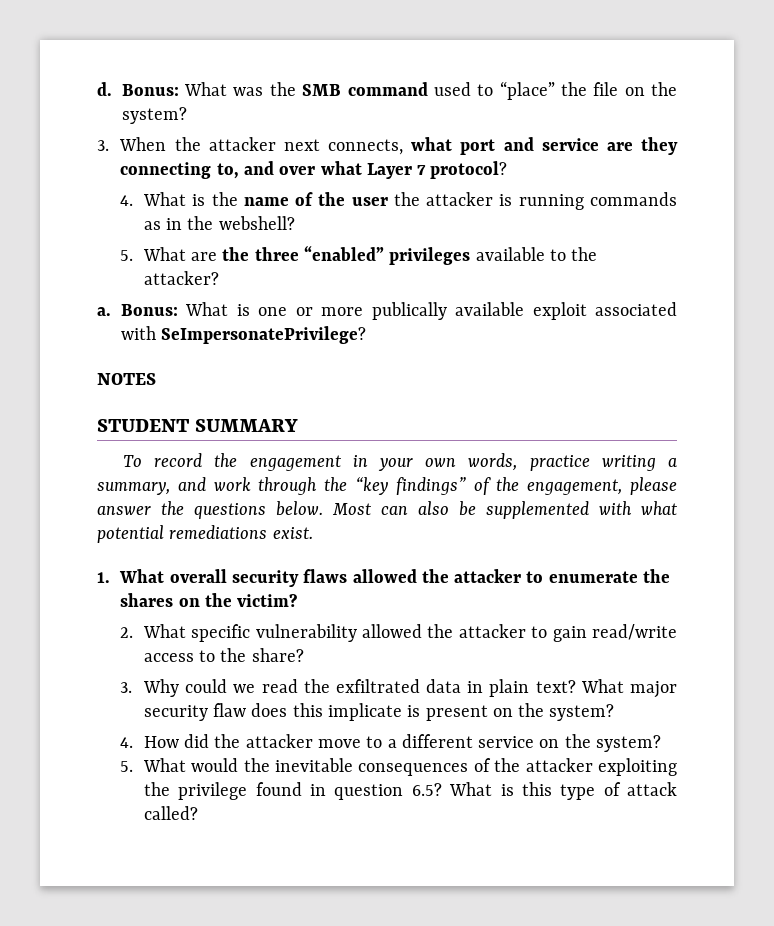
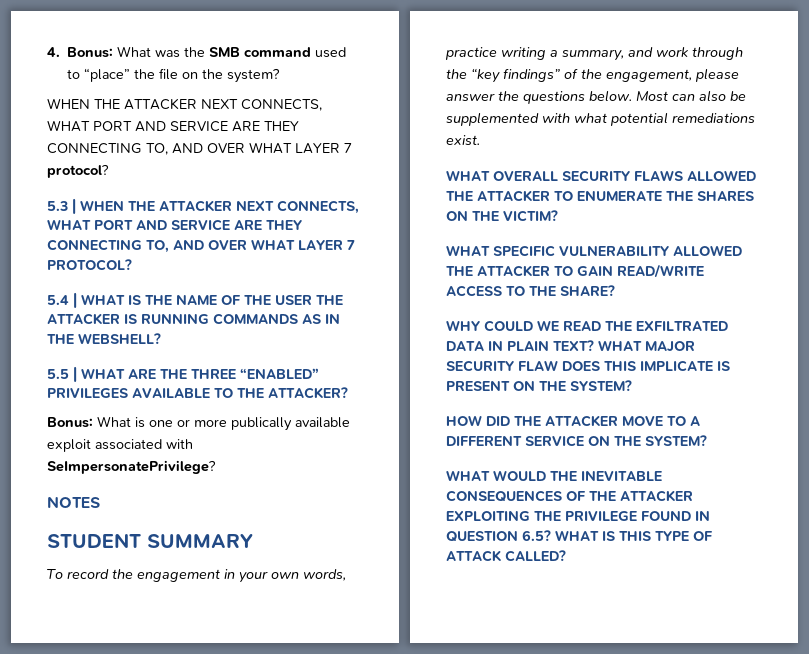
- d. Bonus: What was the SMB command used to “place” the file on the system?
+ 4. Bonus: What was the SMB command used to “place” the file on the system?
- 3. When the attacker next connects, what port and service are they connecting to, and over what Layer 7 protocol?
- 4. What is the name of the user the attacker is running commands as in the webshell?
- 5. What are the three “enabled” privileges available to the attacker?
- a. Bonus: What is one or more publically available exploit associated with SeImpersonatePrivilege?
+ WHEN THE ATTACKER NEXT CONNECTS, WHAT PORT AND SERVICE ARE THEY CONNECTING TO, AND OVER WHAT LAYER 7 protocol?
+ 5.3 | WHEN THE ATTACKER NEXT CONNECTS, WHAT PORT AND SERVICE ARE THEY CONNECTING TO, AND OVER WHAT LAYER 7 PROTOCOL?
+ 5.4 | WHAT IS THE NAME OF THE USER THE ATTACKER IS RUNNING COMMANDS AS IN THE WEBSHELL?
+ 5.5 | WHAT ARE THE THREE “ENABLED” PRIVILEGES AVAILABLE TO THE ATTACKER?
+ Bonus: What is one or more publically available exploit associated with SeImpersonatePrivilege?
- 1. What overall security flaws allowed the attacker to enumerate the shares on the victim?
- 2. What specific vulnerability allowed the attacker to gain read/write access to the share?
- 3. Why could we read the exfiltrated data in plain text? What major security flaw does this implicate is present on the system?
- 4. How did the attacker move to a different service on the system?
- 5. What would the inevitable consequences of the attacker exploiting the privilege found in question 6.5? What is this type of attack called?
+ WHAT OVERALL SECURITY FLAWS ALLOWED THE ATTACKER TO ENUMERATE THE SHARES ON THE VICTIM?
+ WHAT SPECIFIC VULNERABILITY ALLOWED THE ATTACKER TO GAIN READ/WRITE ACCESS TO THE SHARE?
+ WHY COULD WE READ THE EXFILTRATED DATA IN PLAIN TEXT? WHAT MAJOR SECURITY FLAW DOES THIS IMPLICATE IS PRESENT ON THE SYSTEM?
+ HOW DID THE ATTACKER MOVE TO A DIFFERENT SERVICE ON THE SYSTEM?
+ WHAT WOULD THE INEVITABLE CONSEQUENCES OF THE ATTACKER EXPLOITING THE PRIVILEGE FOUND IN QUESTION 6.5? WHAT IS THIS TYPE OF ATTACK CALLED?

